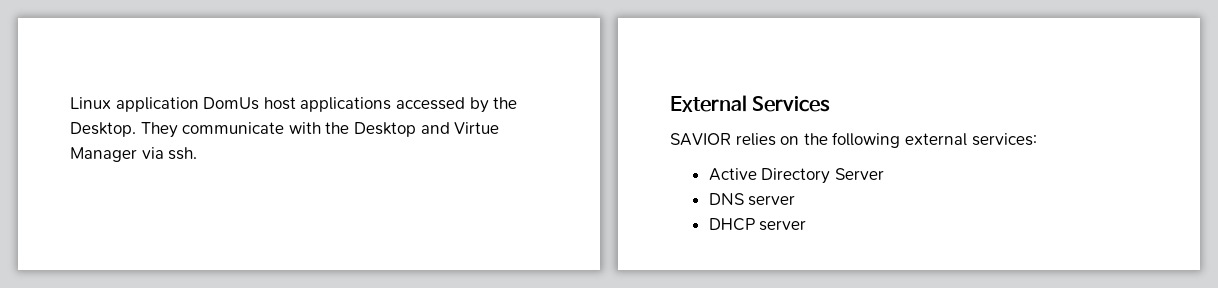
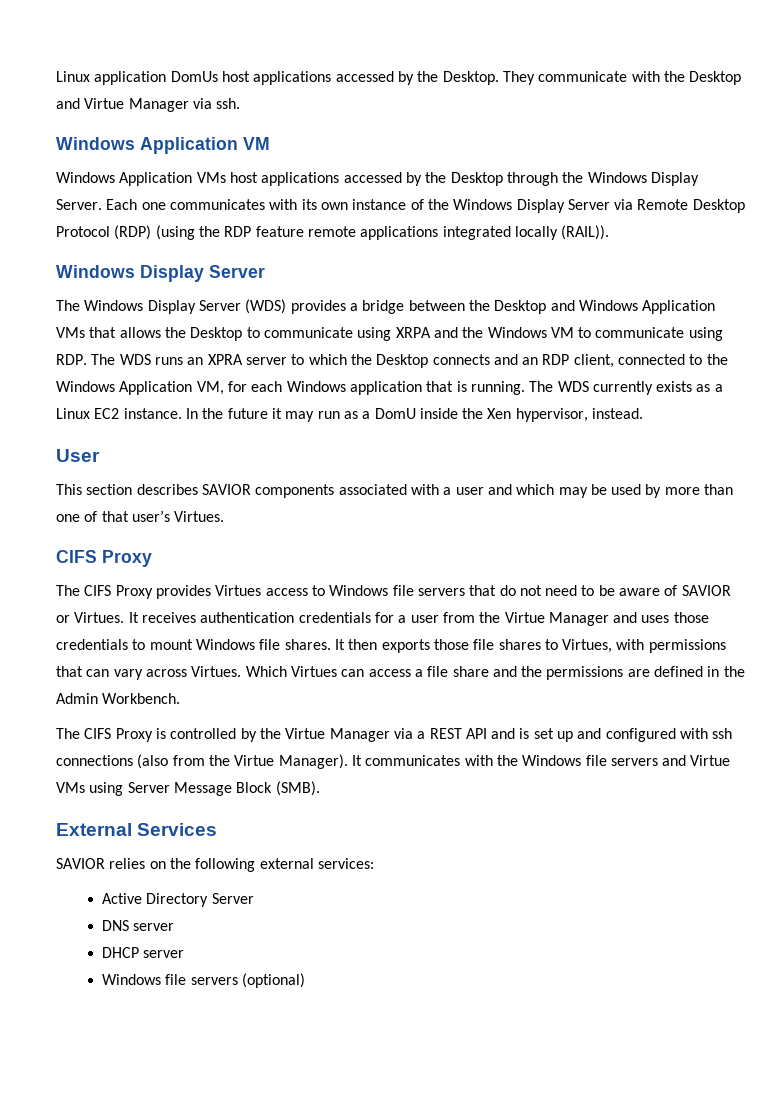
+ Windows Application VM
+ Windows Application VMs host applications accessed by the Desktop through the Windows Display Server. Each one communicates with its own instance of the Windows Display Server via Remote Desktop Protocol (RDP) (using the RDP feature remote applications integrated locally (RAIL)).
+ Windows Display Server
+ The Windows Display Server (WDS) provides a bridge between the Desktop and Windows Application VMs that allows the Desktop to communicate using XRPA and the Windows VM to communicate using RDP. The WDS runs an XPRA server to which the Desktop connects and an RDP client, connected to the Windows Application VM, for each Windows application that is running. The WDS currently exists as a Linux EC2 instance. In the future it may run as a DomU inside the Xen hypervisor, instead.
+ User
+ This section describes SAVIOR components associated with a user and which may be used by more than one of that user’s Virtues.
+ CIFS Proxy
+ The CIFS Proxy provides Virtues access to Windows file servers that do not need to be aware of SAVIOR or Virtues. It receives authentication credentials for a user from the Virtue Manager and uses those credentials to mount Windows file shares. It then exports those file shares to Virtues, with permissions that can vary across Virtues. Which Virtues can access a file share and the permissions are defined in the Admin Workbench.
+ The CIFS Proxy is controlled by the Virtue Manager via a REST API and is set up and configured with ssh connections (also from the Virtue Manager). It communicates with the Windows file servers and Virtue VMs using Server Message Block (SMB).
+ Windows file servers (optional)

